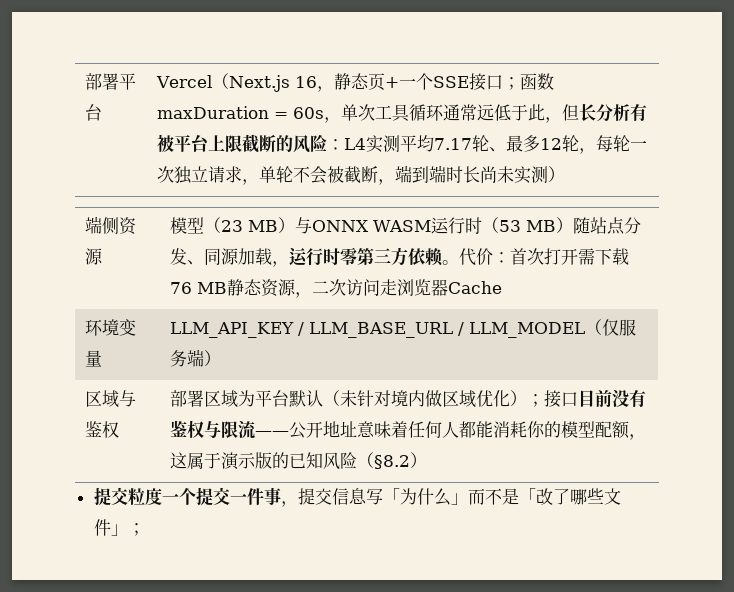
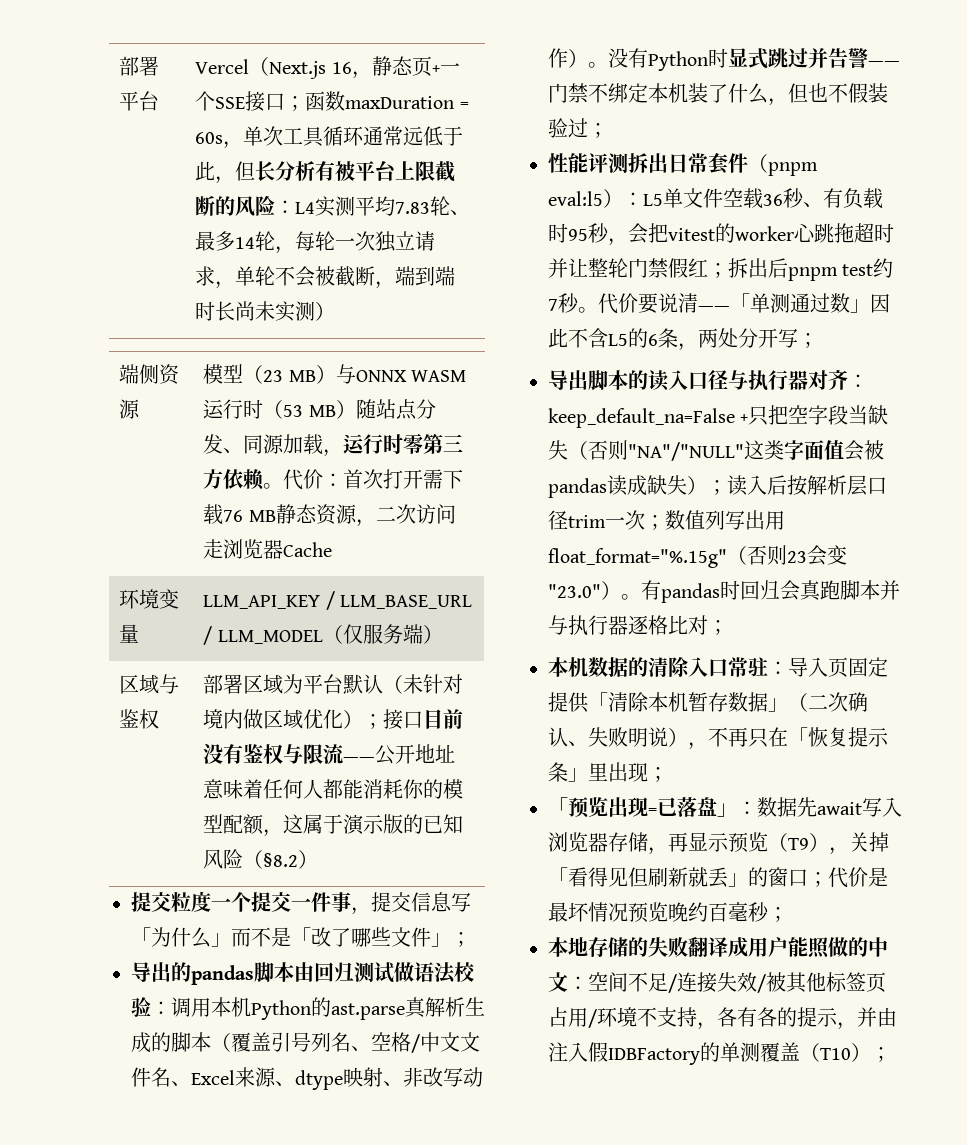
- Vercel（Next.js 16，静态页+一个SSE接口；函数maxDuration = 60s，单次工具循环通常远低于此，但长分析有被平台上限截断的风险：L4实测平均7.17轮、最多12轮，每轮一次独立请求，单轮不会被截断，端到端时长尚未实测）
+ Vercel（Next.js 16，静态页+一个SSE接口；函数maxDuration = 60s，单次工具循环通常远低于此，但长分析有被平台上限截断的风险：L4实测平均7.83轮、最多14轮，每轮一次独立请求，单轮不会被截断，端到端时长尚未实测）
+ 导出的pandas脚本由回归测试做语法校验：调用本机Python的ast.parse真解析生成的脚本（覆盖引号列名、空格/中文文件名、Excel来源、dtype映射、非改写动作）。没有Python时显式跳过并告警——门禁不绑定本机装了什么，但也不假装验过；
+ 性能评测拆出日常套件（pnpm eval:l5）：L5单文件空载36秒、有负载时95秒，会把vitest的worker心跳拖超时并让整轮门禁假红；拆出后pnpm test约7秒。代价要说清——「单测通过数」因此不含L5的6条，两处分开写；
+ 导出脚本的读入口径与执行器对齐：keep_default_na=False +只把空字段当缺失（否则"NA"/"NULL"这类字面值会被pandas读成缺失）；读入后按解析层口径trim一次；数值列写出用float_format="%.15g"（否则23会变"23.0"）。有pandas时回归会真跑脚本并与执行器逐格比对；
+ 本机数据的清除入口常驻：导入页固定提供「清除本机暂存数据」（二次确认、失败明说），不再只在「恢复提示条」里出现；
+ 「预览出现=已落盘」：数据先await写入浏览器存储，再显示预览（T9），关掉「看得见但刷新就丢」的窗口；代价是最坏情况预览晚约百毫秒；
+ 本地存储的失败翻译成用户能照做的中文：空间不足/连接失效/被其他标签页占用/环境不支持，各有各的提示，并由注入假IDBFactory的单测覆盖（T10）；

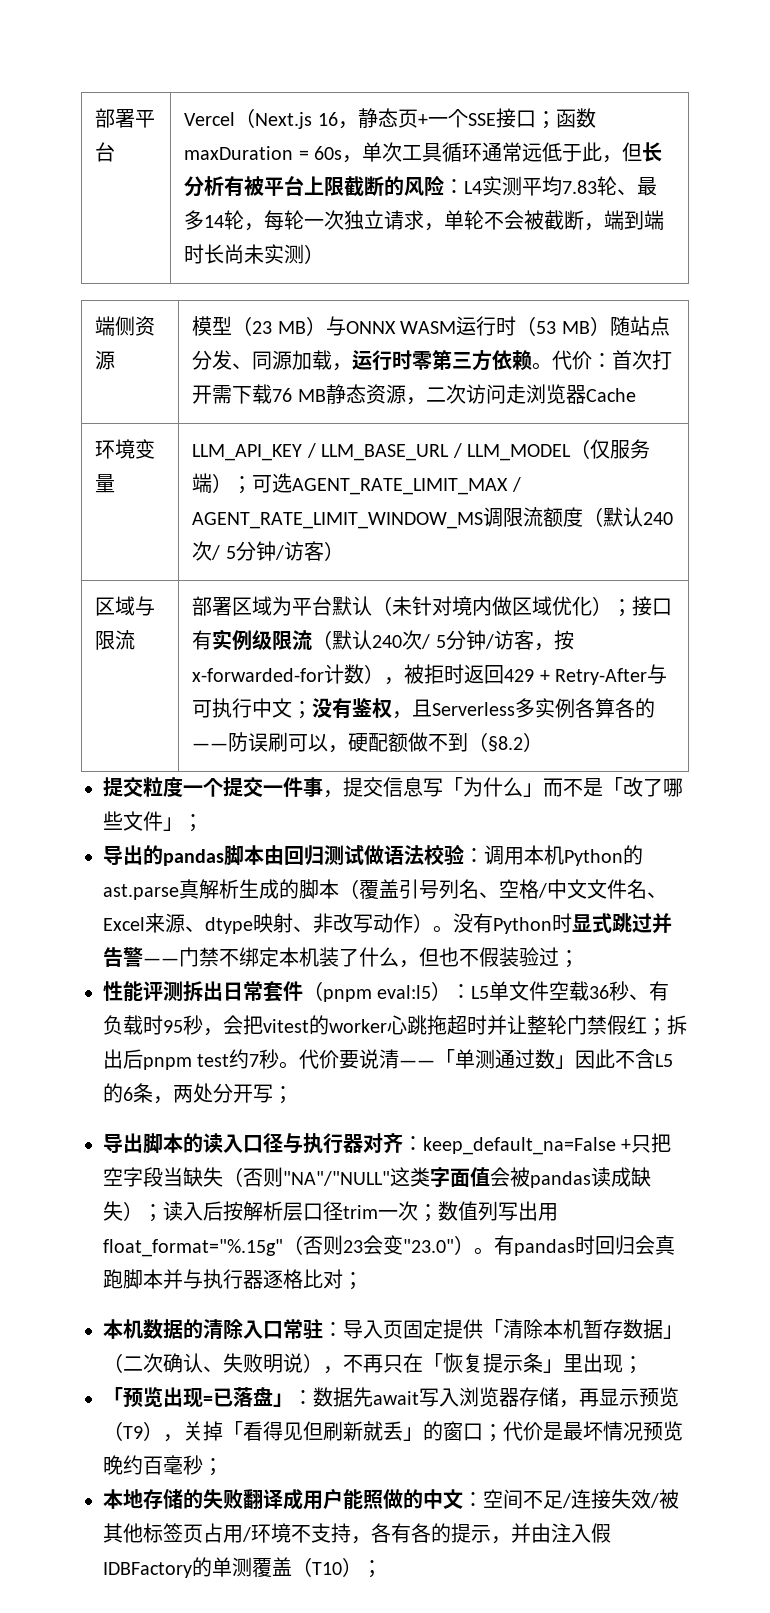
- 环境变量 | LLM_API_KEY / LLM_BASE_URL / LLM_MODEL（仅服务端）
+ 环境变量 | LLM_API_KEY / LLM_BASE_URL / LLM_MODEL（仅服务端）；可选AGENT_RATE_LIMIT_MAX / AGENT_RATE_LIMIT_WINDOW_MS调限流额度（默认240次/ 5分钟/访客）
- 区域与鉴权
+ 区域与限流
- 部署区域为平台默认（未针对境内做区域优化）；接口目前没有鉴权与限流——公开地址意味着任何人都能消耗你的模型配额，这属于演示版的已知风险（§8.2）
+ 部署区域为平台默认（未针对境内做区域优化）；接口有实例级限流（默认240次/ 5分钟/访客，按x-forwarded-for计数），被拒时返回429 + Retry-After与可执行中文；没有鉴权，且Serverless多实例各算各的——防误刷可以，硬配额做不到（§8.2）

